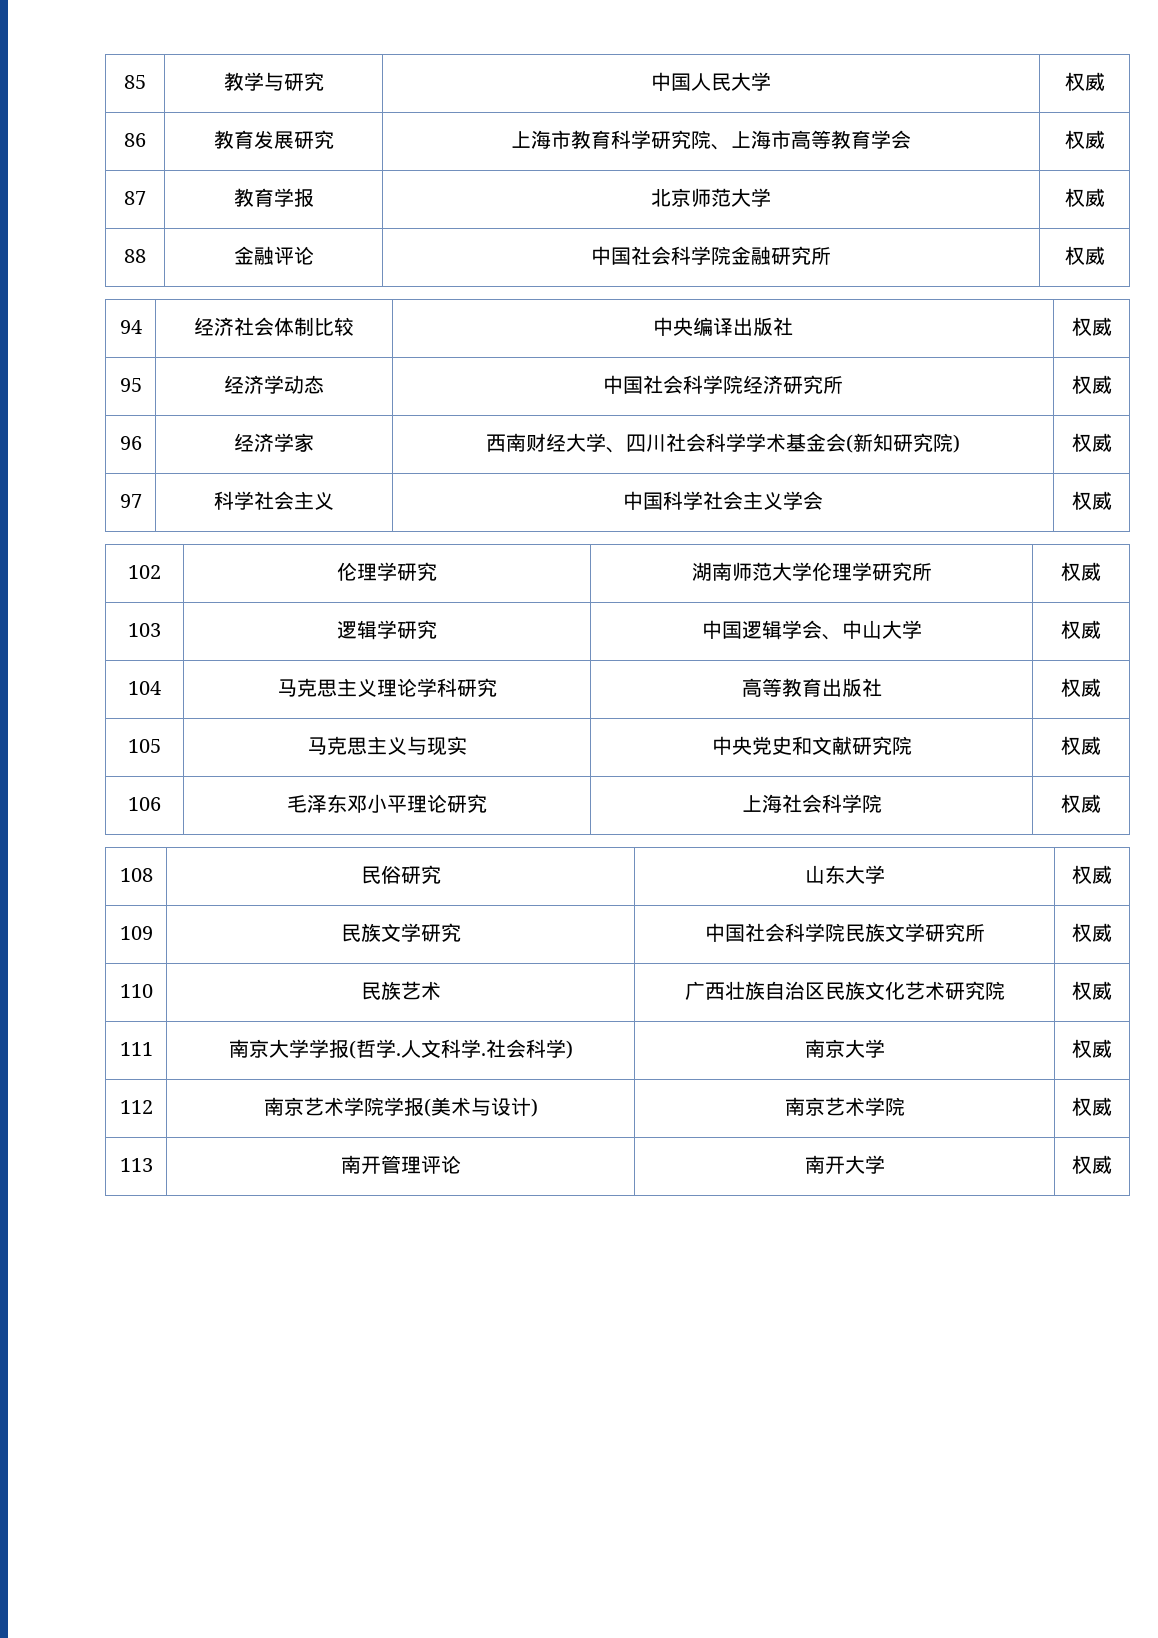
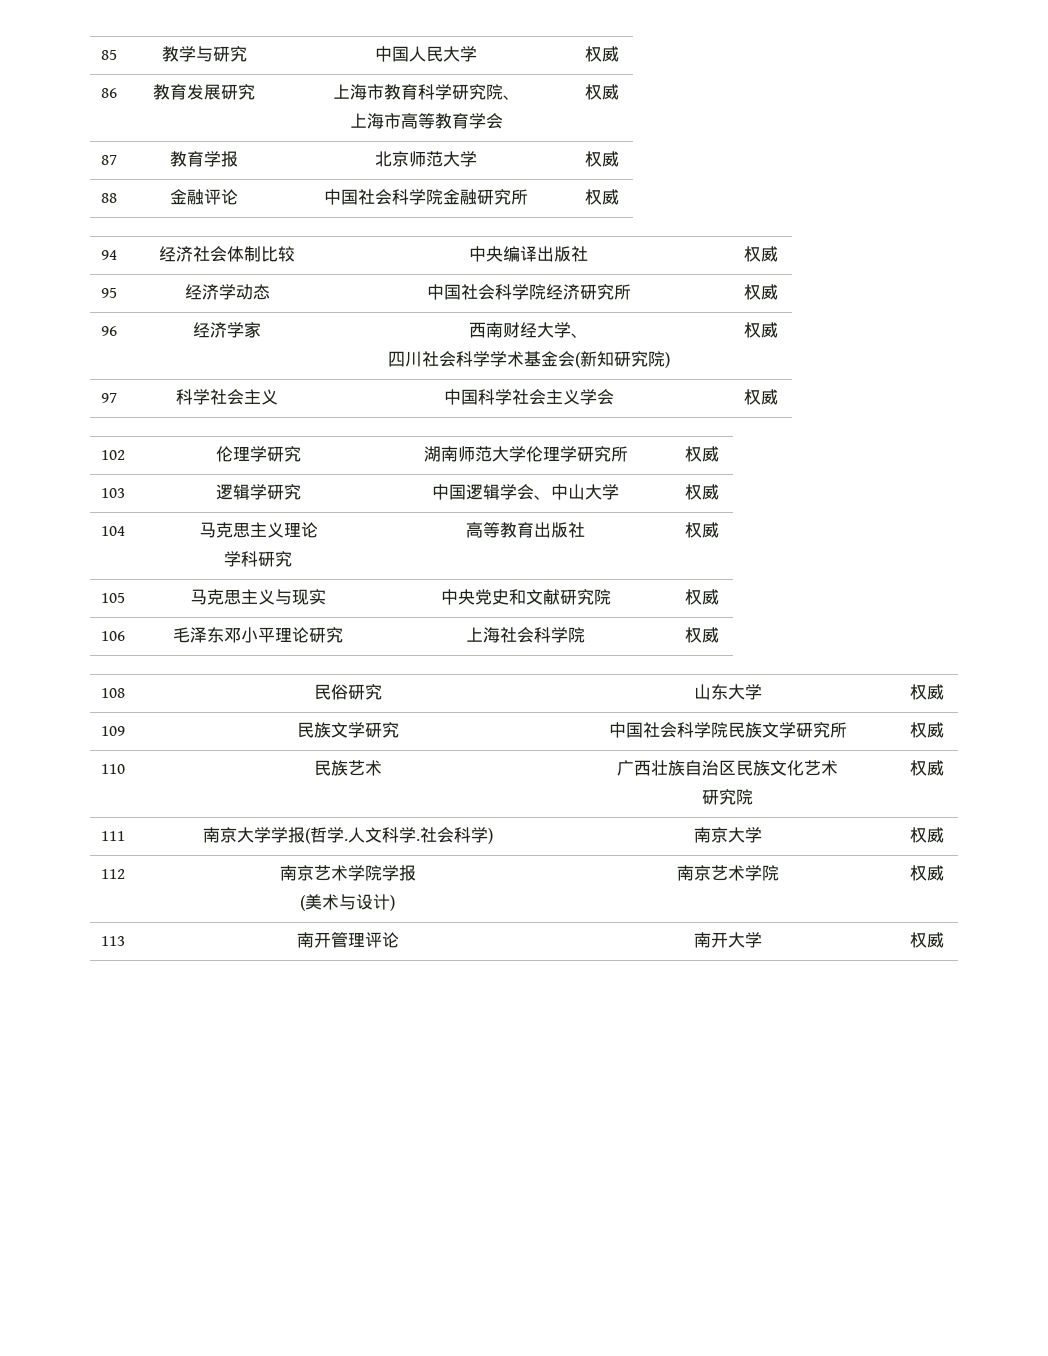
- 86 | 教育发展研究 | 上海市教育科学研究院、上海市高等教育学会 | 权威
+ 86 | 教育发展研究 | 上海市教育科学研究院、
+ 上海市高等教育学会 | 权威
- 96 | 经济学家 | 西南财经大学、四川社会科学学术基金会(新知研究院) | 权威
+ 96 | 经济学家 | 西南财经大学、
+ 四川社会科学学术基金会(新知研究院) | 权威
- 104 | 马克思主义理论学科研究 | 高等教育出版社 | 权威
+ 104 | 马克思主义理论
+ 学科研究 | 高等教育出版社 | 权威
- 110 | 民族艺术 | 广西壮族自治区民族文化艺术研究院 | 权威
+ 110 | 民族艺术 | 广西壮族自治区民族文化艺术
+ 研究院 | 权威
- 112 | 南京艺术学院学报(美术与设计) | 南京艺术学院 | 权威
+ 112 | 南京艺术学院学报
+ (美术与设计) | 南京艺术学院 | 权威

